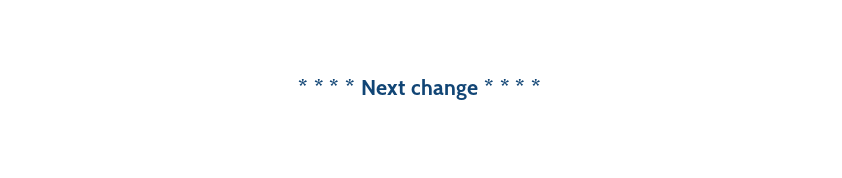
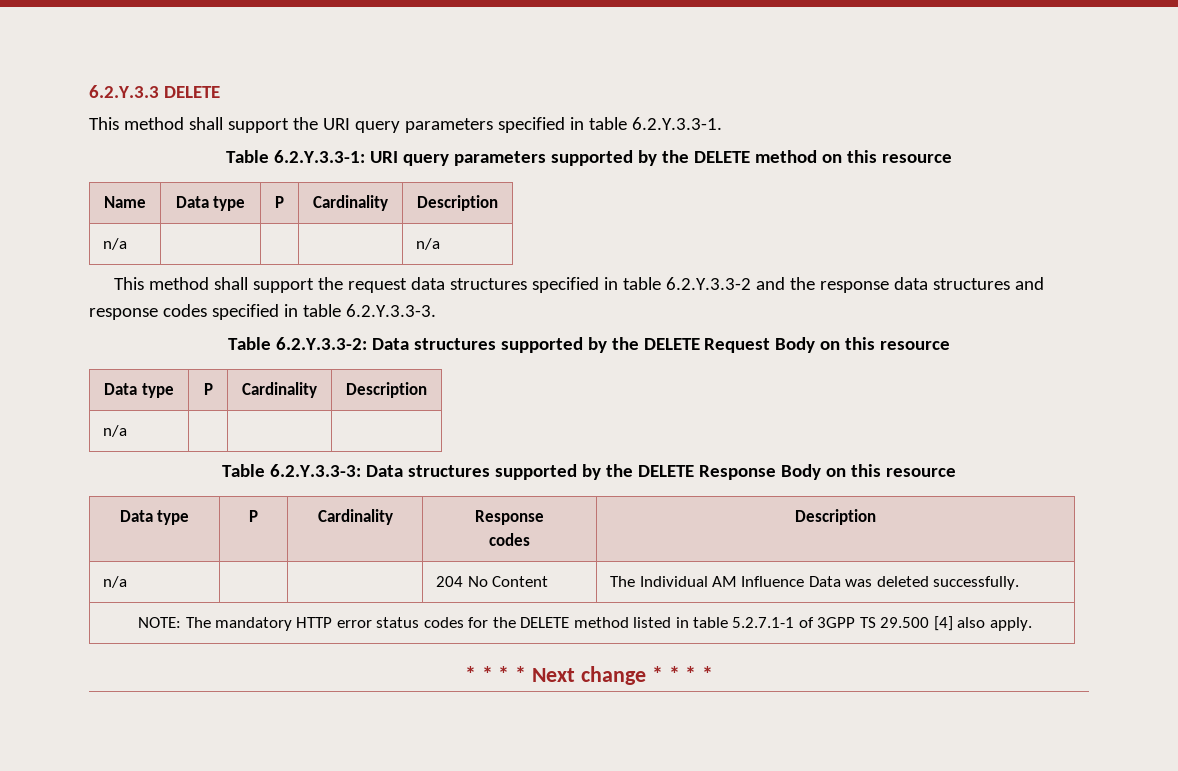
+ 6.2.Y.3.3 DELETE
+ This method shall support the URI query parameters specified in table 6.2.Y.3.3-1.
+ Table 6.2.Y.3.3-1: URI query parameters supported by the DELETE method on this resource
+ Name | Data type | P | Cardinality | Description
+ n/a | | | | n/a
+ This method shall support the request data structures specified in table 6.2.Y.3.3-2 and the response data structures and response codes specified in table 6.2.Y.3.3-3.
+ Table 6.2.Y.3.3-2: Data structures supported by the DELETE Request Body on this resource
+ Data type | P | Cardinality | Description
+ n/a | | |
+ Table 6.2.Y.3.3-3: Data structures supported by the DELETE Response Body on this resource
+ Data type | P | Cardinality | Response
+ codes | Description
+ n/a | | | 204 No Content | The Individual AM Influence Data was deleted successfully.
+ NOTE: The mandatory HTTP error status codes for the DELETE method listed in table 5.2.7.1-1 of 3GPP TS 29.500 [4] also apply.

